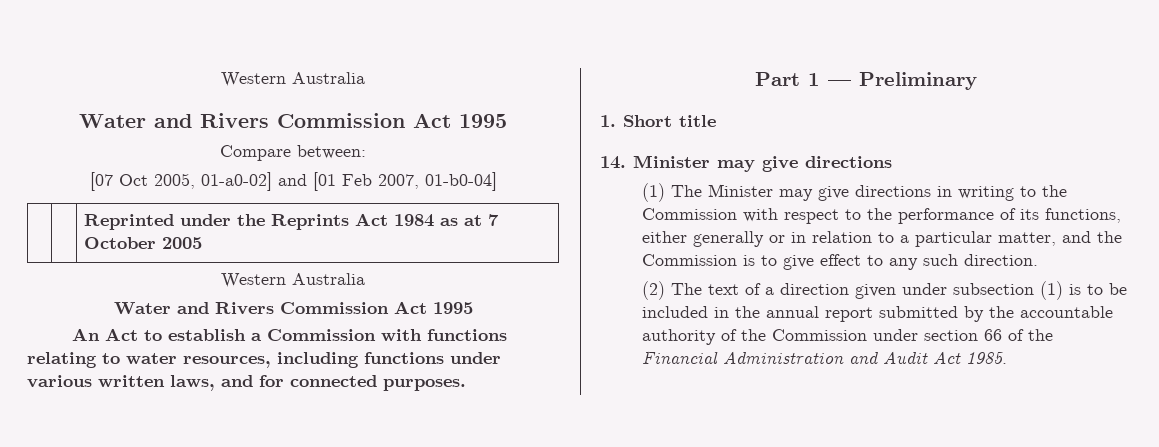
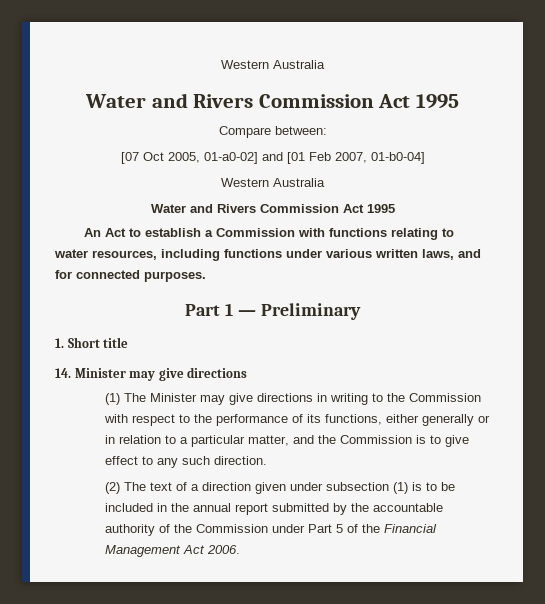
- | | Reprinted under the Reprints Act 1984 as at 7 October 2005
- (2) The text of a direction given under subsection (1) is to be included in the annual report submitted by the accountable authority of the Commission under section 66 of the Financial Administration and Audit Act 1985.
+ (2) The text of a direction given under subsection (1) is to be included in the annual report submitted by the accountable authority of the Commission under Part 5 of the Financial Management Act 2006.

